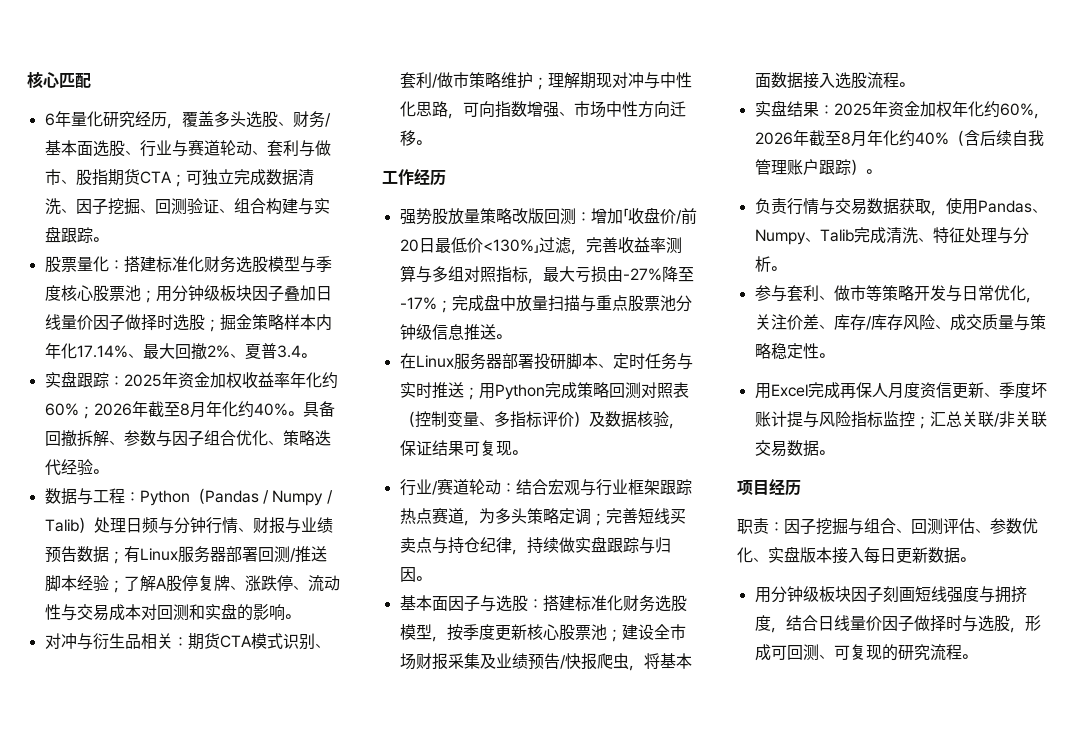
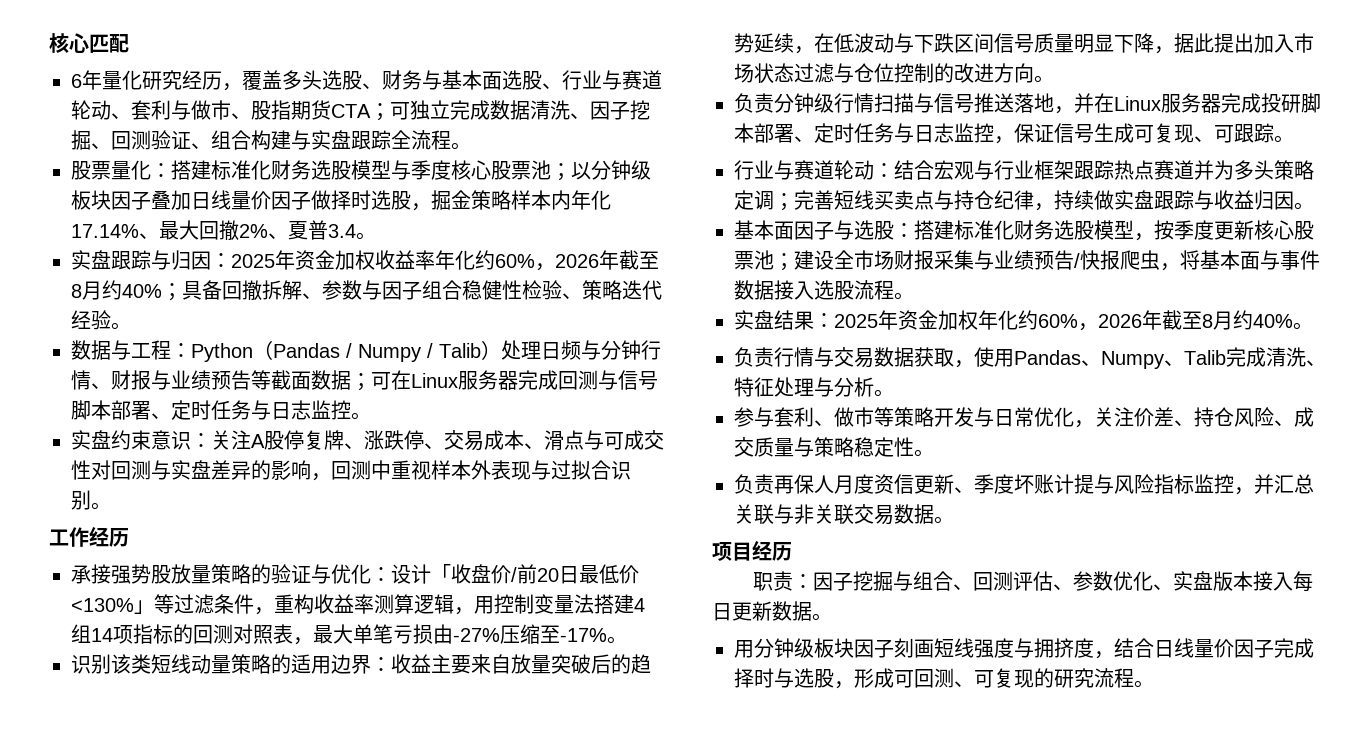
- 6年量化研究经历，覆盖多头选股、财务/基本面选股、行业与赛道轮动、套利与做市、股指期货CTA；可独立完成数据清洗、因子挖掘、回测验证、组合构建与实盘跟踪。
+ 6年量化研究经历，覆盖多头选股、财务与基本面选股、行业与赛道轮动、套利与做市、股指期货CTA；可独立完成数据清洗、因子挖掘、回测验证、组合构建与实盘跟踪全流程。
- 股票量化：搭建标准化财务选股模型与季度核心股票池；用分钟级板块因子叠加日线量价因子做择时选股；掘金策略样本内年化17.14%、最大回撤2%、夏普3.4。
+ 股票量化：搭建标准化财务选股模型与季度核心股票池；以分钟级板块因子叠加日线量价因子做择时选股，掘金策略样本内年化17.14%、最大回撤2%、夏普3.4。
- 实盘跟踪：2025年资金加权收益率年化约60%；2026年截至8月年化约40%。具备回撤拆解、参数与因子组合优化、策略迭代经验。
+ 实盘跟踪与归因：2025年资金加权收益率年化约60%，2026年截至8月约40%；具备回撤拆解、参数与因子组合稳健性检验、策略迭代经验。
- 数据与工程：Python（Pandas / Numpy / Talib）处理日频与分钟行情、财报与业绩预告数据；有Linux服务器部署回测/推送脚本经验；了解A股停复牌、涨跌停、流动性与交易成本对回测和实盘的影响。
- 对冲与衍生品相关：期货CTA模式识别、套利/做市策略维护；理解期现对冲与中性化思路，可向指数增强、市场中性方向迁移。
+ 数据与工程：Python（Pandas / Numpy / Talib）处理日频与分钟行情、财报与业绩预告等截面数据；可在Linux服务器完成回测与信号脚本部署、定时任务与日志监控。
+ 实盘约束意识：关注A股停复牌、涨跌停、交易成本、滑点与可成交性对回测与实盘差异的影响，回测中重视样本外表现与过拟合识别。
- 强势股放量策略改版回测：增加「收盘价/前20日最低价<130%」过滤，完善收益率测算与多组对照指标，最大亏损由-27%降至-17%；完成盘中放量扫描与重点股票池分钟级信息推送。
- 在Linux服务器部署投研脚本、定时任务与实时推送；用Python完成策略回测对照表（控制变量、多指标评价）及数据核验，保证结果可复现。
+ 承接强势股放量策略的验证与优化：设计「收盘价/前20日最低价<130%」等过滤条件，重构收益率测算逻辑，用控制变量法搭建4组14项指标的回测对照表，最大单笔亏损由-27%压缩至-17%。
+ 识别该类短线动量策略的适用边界：收益主要来自放量突破后的趋势延续，在低波动与下跌区间信号质量明显下降，据此提出加入市场状态过滤与仓位控制的改进方向。
+ 负责分钟级行情扫描与信号推送落地，并在Linux服务器完成投研脚本部署、定时任务与日志监控，保证信号生成可复现、可跟踪。
- 行业/赛道轮动：结合宏观与行业框架跟踪热点赛道，为多头策略定调；完善短线买卖点与持仓纪律，持续做实盘跟踪与归因。
+ 行业与赛道轮动：结合宏观与行业框架跟踪热点赛道并为多头策略定调；完善短线买卖点与持仓纪律，持续做实盘跟踪与收益归因。
- 基本面因子与选股：搭建标准化财务选股模型，按季度更新核心股票池；建设全市场财报采集及业绩预告/快报爬虫，将基本面数据接入选股流程。
+ 基本面因子与选股：搭建标准化财务选股模型，按季度更新核心股票池；建设全市场财报采集与业绩预告/快报爬虫，将基本面与事件数据接入选股流程。
- 实盘结果：2025年资金加权年化约60%，2026年截至8月年化约40%（含后续自我管理账户跟踪）。
+ 实盘结果：2025年资金加权年化约60%，2026年截至8月约40%。
- 参与套利、做市等策略开发与日常优化，关注价差、库存/库存风险、成交质量与策略稳定性。
+ 参与套利、做市等策略开发与日常优化，关注价差、持仓风险、成交质量与策略稳定性。
- 用Excel完成再保人月度资信更新、季度坏账计提与风险指标监控；汇总关联/非关联交易数据。
+ 负责再保人月度资信更新、季度坏账计提与风险指标监控，并汇总关联与非关联交易数据。
- 用分钟级板块因子刻画短线强度与拥挤度，结合日线量价因子做择时与选股，形成可回测、可复现的研究流程。
+ 用分钟级板块因子刻画短线强度与拥挤度，结合日线量价因子完成择时与选股，形成可回测、可复现的研究流程。

